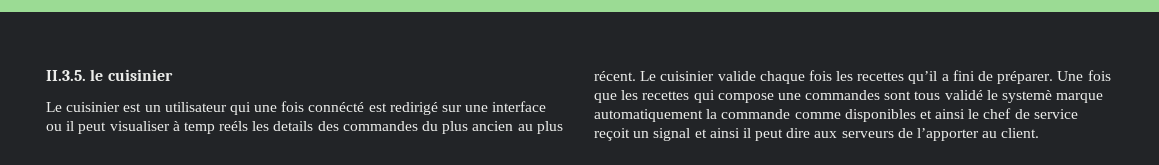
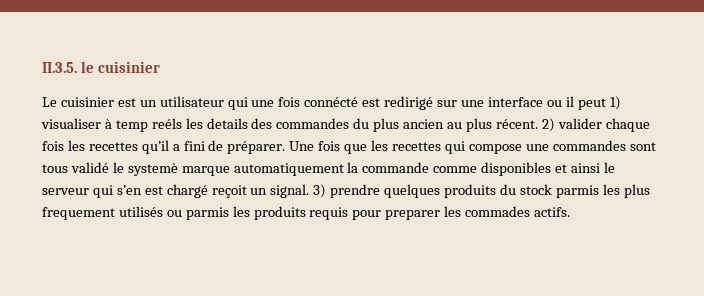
- Le cuisinier est un utilisateur qui une fois connécté est redirigé sur une interface ou il peut visualiser à temp reéls les details des commandes du plus ancien au plus récent.
+ Le cuisinier est un utilisateur qui une fois connécté est redirigé sur une interface ou il peut 1) visualiser à temp reéls les details des commandes du plus ancien au plus récent.
- Le cuisinier valide chaque fois les recettes qu’il a fini de préparer.
+ 2) valider chaque fois les recettes qu’il a fini de préparer.
- Une fois que les recettes qui compose une commandes sont tous validé le systemè marque automatiquement la commande comme disponibles et ainsi le chef de service reçoit un signal et ainsi il peut dire aux serveurs de l’apporter au client.
+ Une fois que les recettes qui compose une commandes sont tous validé le systemè marque automatiquement la commande comme disponibles et ainsi le serveur qui s’en est chargé reçoit un signal. 3) prendre quelques produits du stock parmis les plus frequement utilisés ou parmis les produits requis pour preparer les commades actifs.

